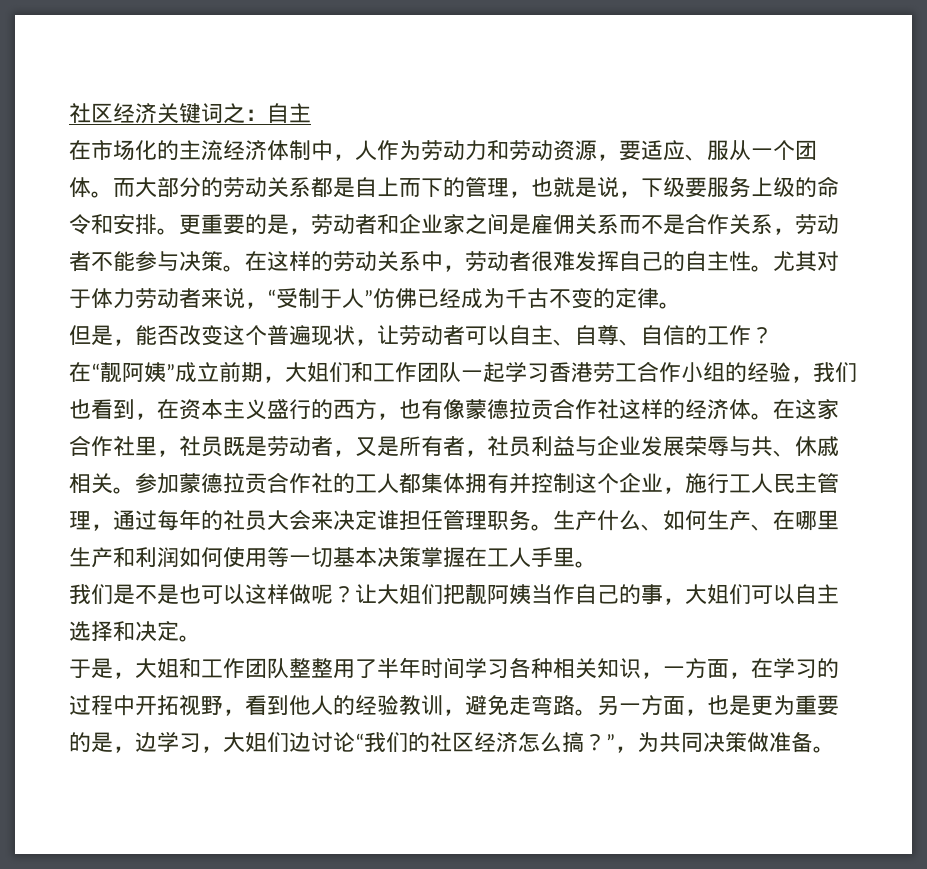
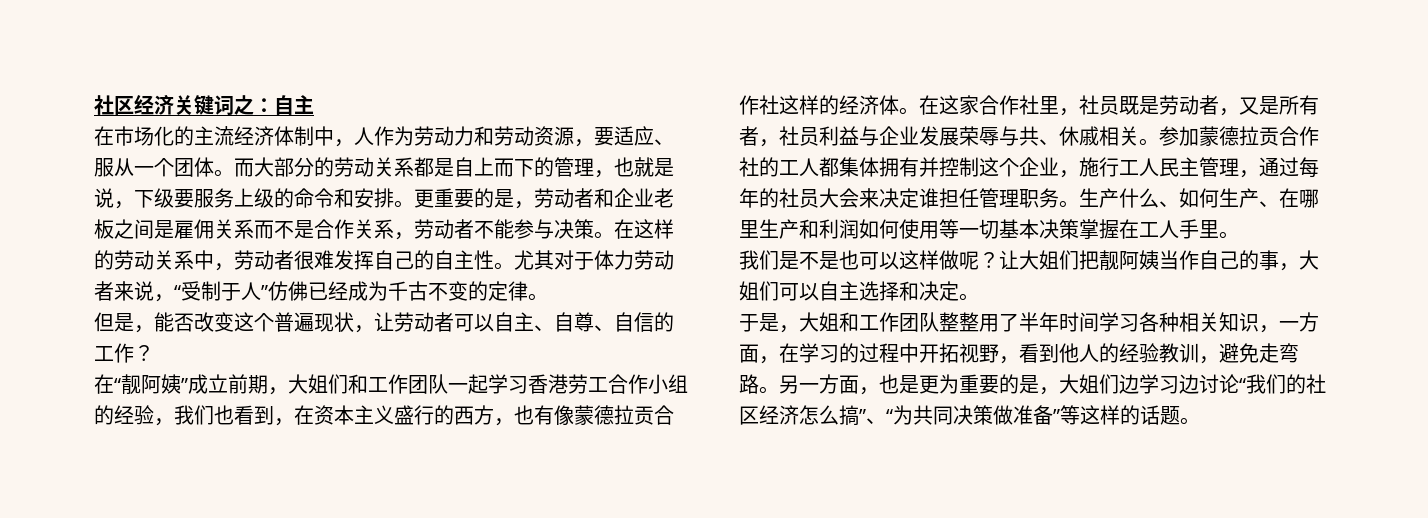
- 更重要的是，劳动者和企业家之间是雇佣关系而不是合作关系，劳动者不能参与决策。
+ 更重要的是，劳动者和企业老板之间是雇佣关系而不是合作关系，劳动者不能参与决策。
- 另一方面，也是更为重要的是，边学习，大姐们边讨论“我们的社区经济怎么搞？”，为共同决策做准备。
+ 另一方面，也是更为重要的是，大姐们边学习边讨论“我们的社区经济怎么搞”、“为共同决策做准备”等这样的话题。

